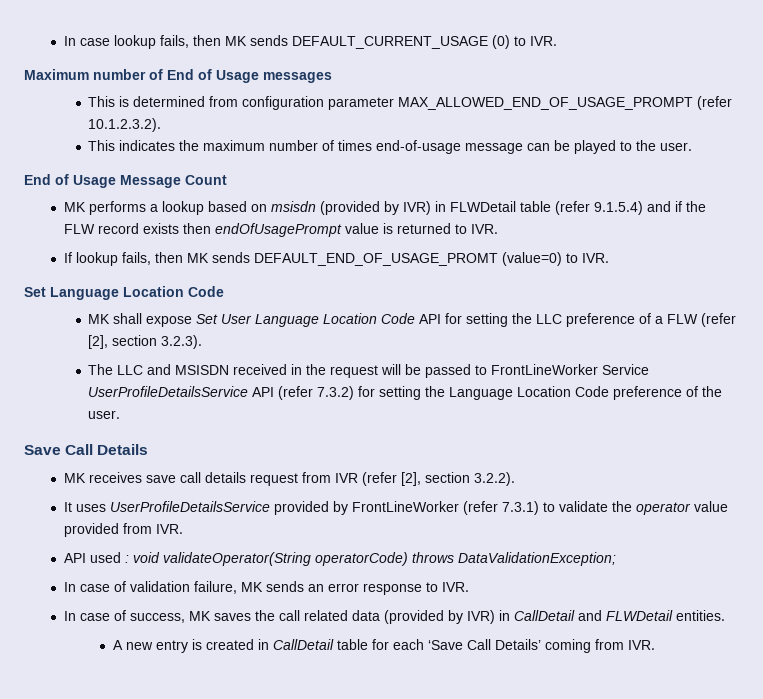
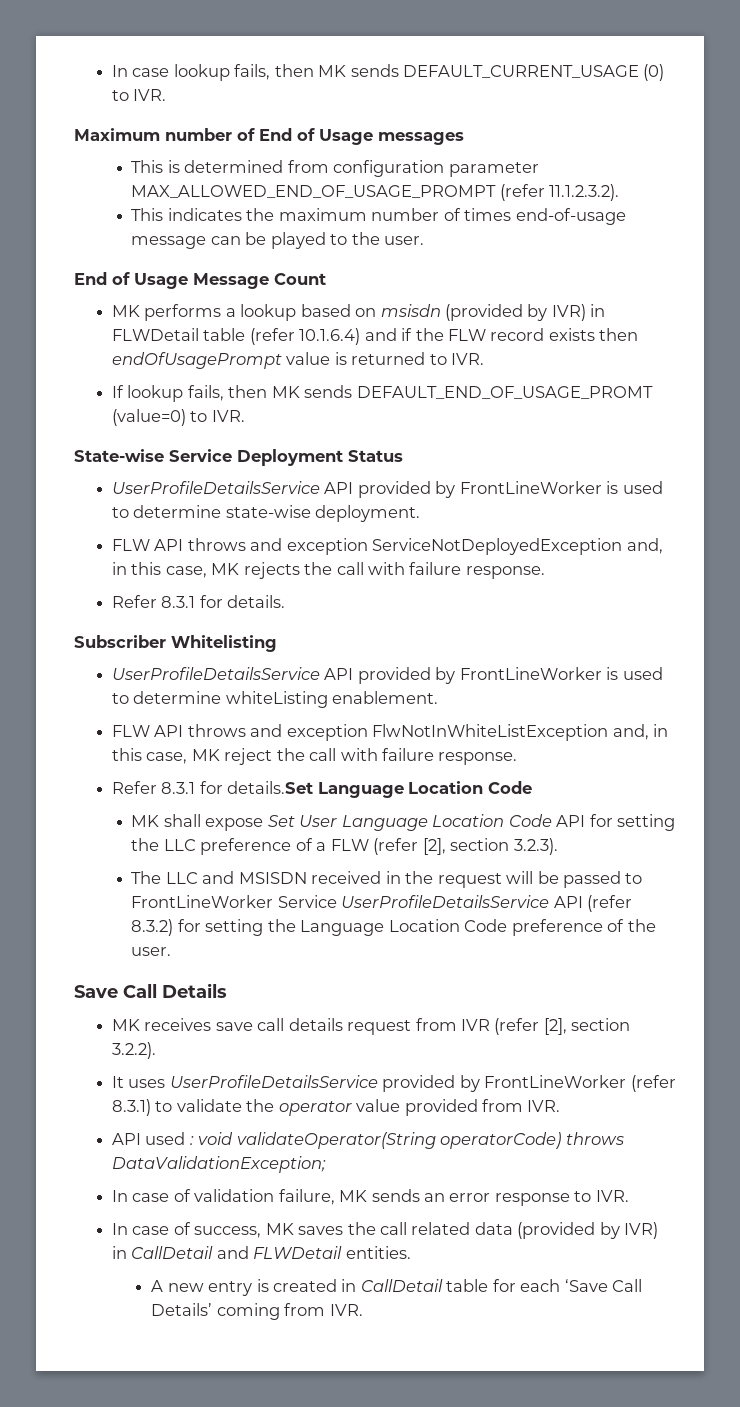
- This is determined from configuration parameter MAX_ALLOWED_END_OF_USAGE_PROMPT (refer 10.1.2.3.2).
+ This is determined from configuration parameter MAX_ALLOWED_END_OF_USAGE_PROMPT (refer 11.1.2.3.2).
- MK performs a lookup based on msisdn (provided by IVR) in FLWDetail table (refer 9.1.5.4) and if the FLW record exists then endOfUsagePrompt value is returned to IVR.
+ MK performs a lookup based on msisdn (provided by IVR) in FLWDetail table (refer 10.1.6.4) and if the FLW record exists then endOfUsagePrompt value is returned to IVR.
- Set Language Location Code
+ State-wise Service Deployment Status
+ UserProfileDetailsService API provided by FrontLineWorker is used to determine state-wise deployment.
+ FLW API throws and exception ServiceNotDeployedException and, in this case, MK rejects the call with failure response.
+ Refer 8.3.1 for details.
+ Subscriber Whitelisting
+ UserProfileDetailsService API provided by FrontLineWorker is used to determine whiteListing enablement.
+ FLW API throws and exception FlwNotInWhiteListException and, in this case, MK reject the call with failure response.
+ Refer 8.3.1 for details.Set Language Location Code
- The LLC and MSISDN received in the request will be passed to FrontLineWorker Service UserProfileDetailsService API (refer 7.3.2) for setting the Language Location Code preference of the user.
+ The LLC and MSISDN received in the request will be passed to FrontLineWorker Service UserProfileDetailsService API (refer 8.3.2) for setting the Language Location Code preference of the user.
- It uses UserProfileDetailsService provided by FrontLineWorker (refer 7.3.1) to validate the operator value provided from IVR.
+ It uses UserProfileDetailsService provided by FrontLineWorker (refer 8.3.1) to validate the operator value provided from IVR.

